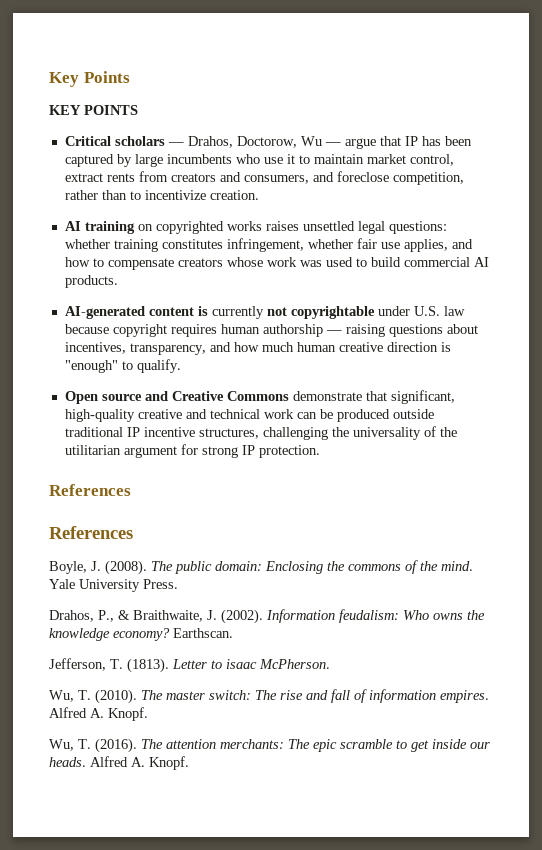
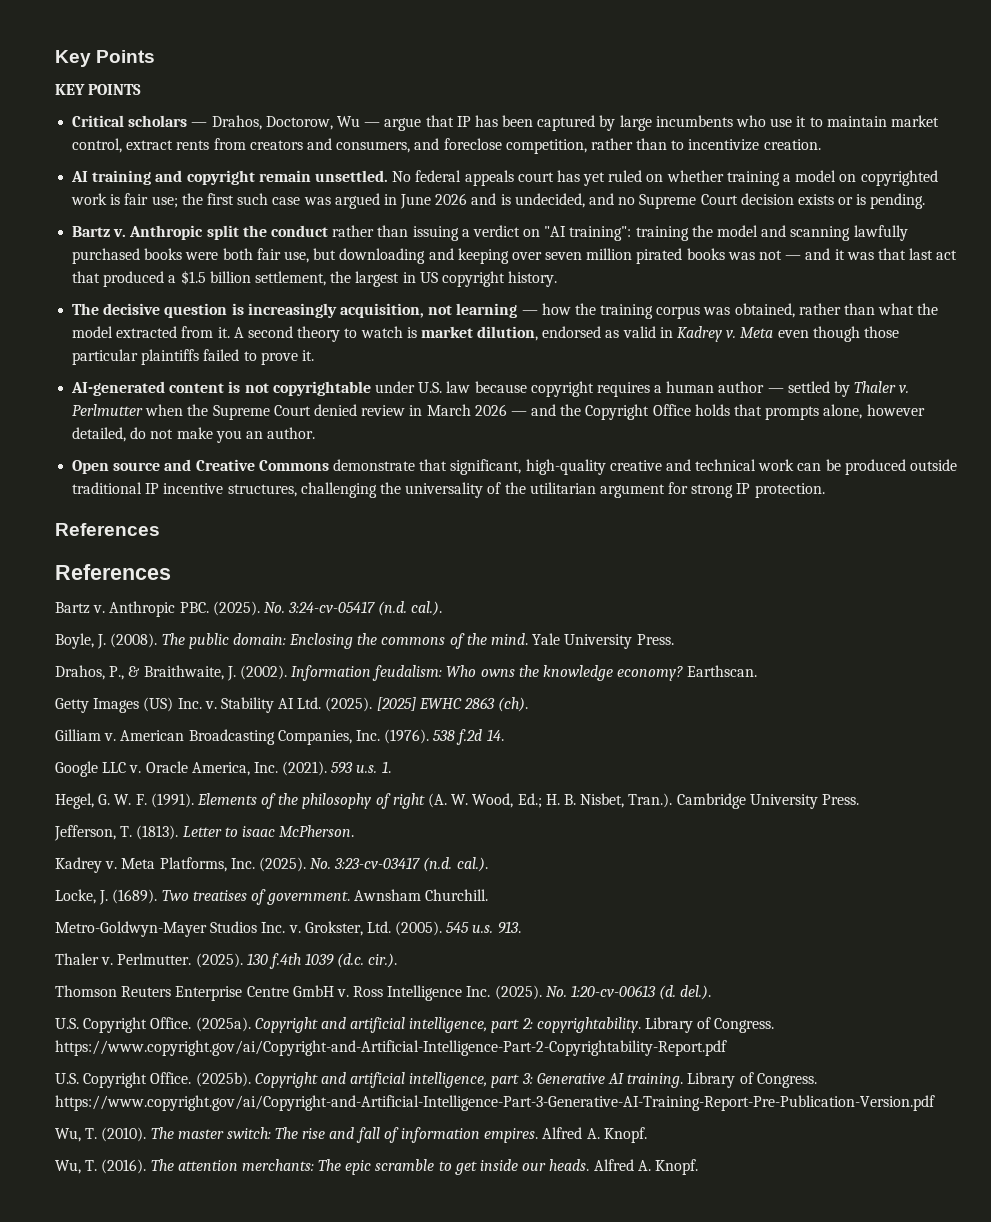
- AI training on copyrighted works raises unsettled legal questions: whether training constitutes infringement, whether fair use applies, and how to compensate creators whose work was used to build commercial AI products.
+ AI training and copyright remain unsettled. No federal appeals court has yet ruled on whether training a model on copyrighted work is fair use; the first such case was argued in June 2026 and is undecided, and no Supreme Court decision exists or is pending.
+ Bartz v. Anthropic split the conduct rather than issuing a verdict on "AI training": training the model and scanning lawfully purchased books were both fair use, but downloading and keeping over seven million pirated books was not — and it was that last act that produced a $1.5 billion settlement, the largest in US copyright history.
+ The decisive question is increasingly acquisition, not learning — how the training corpus was obtained, rather than what the model extracted from it. A second theory to watch is market dilution, endorsed as valid in Kadrey v. Meta even though those particular plaintiffs failed to prove it.
- AI-generated content is currently not copyrightable under U.S. law because copyright requires human authorship — raising questions about incentives, transparency, and how much human creative direction is "enough" to qualify.
+ AI-generated content is not copyrightable under U.S. law because copyright requires a human author — settled by Thaler v. Perlmutter when the Supreme Court denied review in March 2026 — and the Copyright Office holds that prompts alone, however detailed, do not make you an author.
+ Bartz v. Anthropic PBC. (2025). No. 3:24-cv-05417 (n.d. cal.).
+ Getty Images (US) Inc. v. Stability AI Ltd. (2025). [2025] EWHC 2863 (ch).
+ Gilliam v. American Broadcasting Companies, Inc. (1976). 538 f.2d 14.
+ Google LLC v. Oracle America, Inc. (2021). 593 u.s. 1.
+ Hegel, G. W. F. (1991). Elements of the philosophy of right (A. W. Wood, Ed.; H. B. Nisbet, Tran.). Cambridge University Press.
+ Kadrey v. Meta Platforms, Inc. (2025). No. 3:23-cv-03417 (n.d. cal.).
+ Locke, J. (1689). Two treatises of government. Awnsham Churchill.
+ Metro-Goldwyn-Mayer Studios Inc. v. Grokster, Ltd. (2005). 545 u.s. 913.
+ Thaler v. Perlmutter. (2025). 130 f.4th 1039 (d.c. cir.).
+ Thomson Reuters Enterprise Centre GmbH v. Ross Intelligence Inc. (2025). No. 1:20-cv-00613 (d. del.).
+ U.S. Copyright Office. (2025a). Copyright and artificial intelligence, part 2: copyrightability. Library of Congress. https://www.copyright.gov/ai/Copyright-and-Artificial-Intelligence-Part-2-Copyrightability-Report.pdf
+ U.S. Copyright Office. (2025b). Copyright and artificial intelligence, part 3: Generative AI training. Library of Congress. https://www.copyright.gov/ai/Copyright-and-Artificial-Intelligence-Part-3-Generative-AI-Training-Report-Pre-Publication-Version.pdf

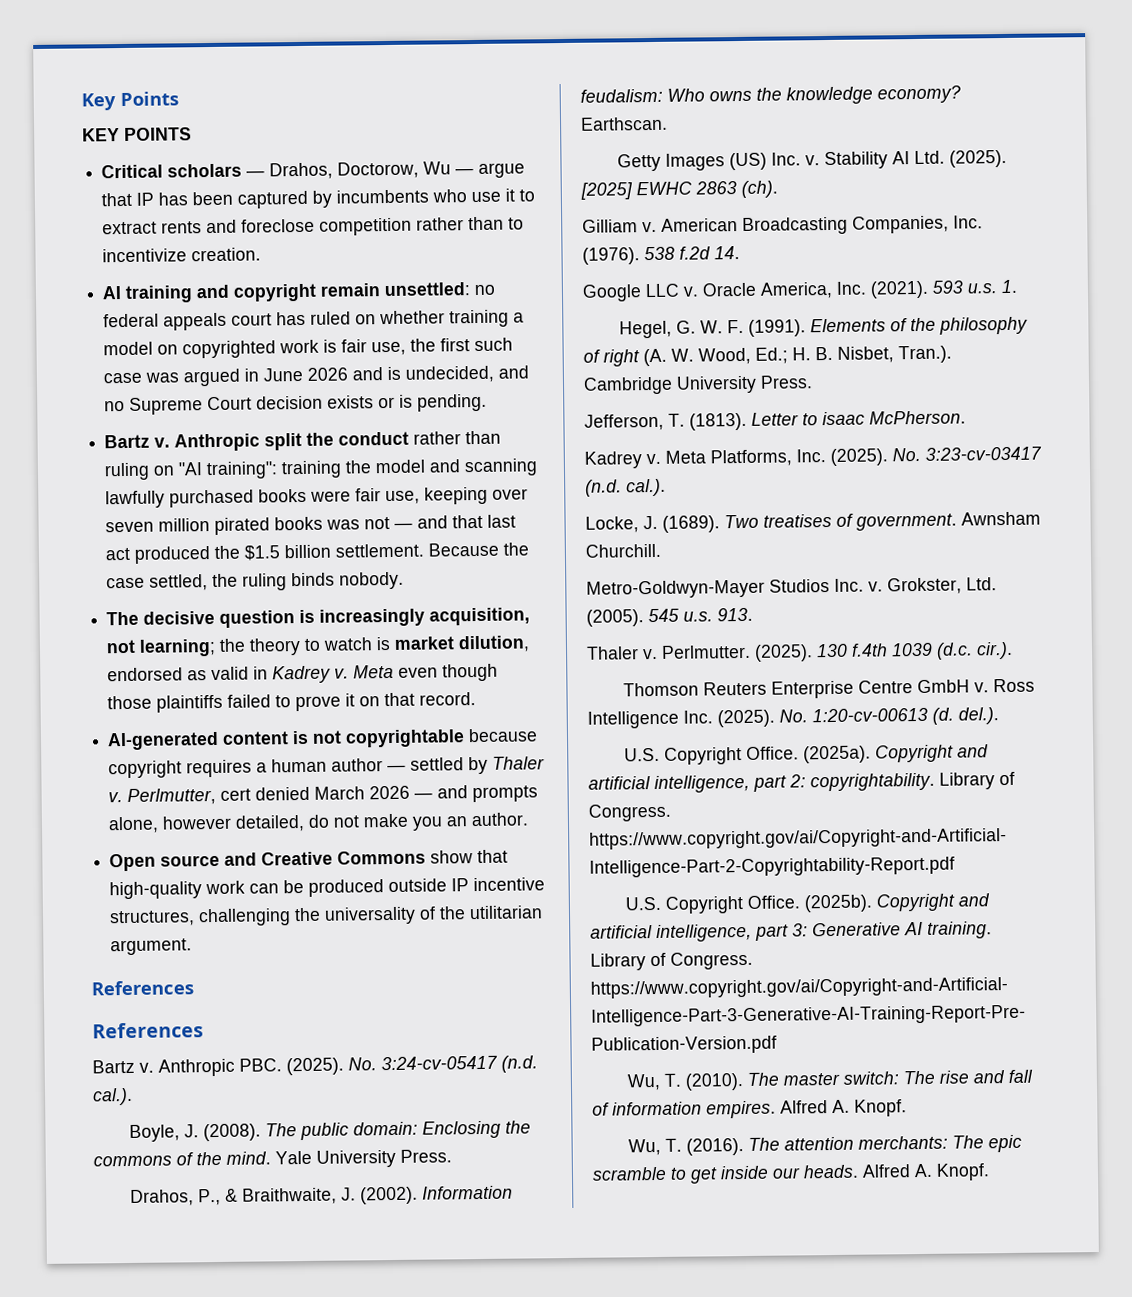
- Critical scholars — Drahos, Doctorow, Wu — argue that IP has been captured by large incumbents who use it to maintain market control, extract rents from creators and consumers, and foreclose competition, rather than to incentivize creation.
+ Critical scholars — Drahos, Doctorow, Wu — argue that IP has been captured by incumbents who use it to extract rents and foreclose competition rather than to incentivize creation.
- AI training and copyright remain unsettled. No federal appeals court has yet ruled on whether training a model on copyrighted work is fair use; the first such case was argued in June 2026 and is undecided, and no Supreme Court decision exists or is pending.
+ AI training and copyright remain unsettled: no federal appeals court has ruled on whether training a model on copyrighted work is fair use, the first such case was argued in June 2026 and is undecided, and no Supreme Court decision exists or is pending.
- Anthropic split the conduct rather than issuing a verdict on "AI training": training the model and scanning lawfully purchased books were both fair use, but downloading and keeping over seven million pirated books was not — and it was that last act that produced a $1.5 billion settlement, the largest in US copyright history.
+ Anthropic split the conduct rather than ruling on "AI training": training the model and scanning lawfully purchased books were fair use, keeping over seven million pirated books was not — and that last act produced the $1.5 billion settlement. Because the case settled, the ruling binds nobody.
- The decisive question is increasingly acquisition, not learning — how the training corpus was obtained, rather than what the model extracted from it. A second theory to watch is market dilution, endorsed as valid in Kadrey v.
+ The decisive question is increasingly acquisition, not learning; the theory to watch is market dilution, endorsed as valid in Kadrey v.
- Meta even though those particular plaintiffs failed to prove it.
+ Meta even though those plaintiffs failed to prove it on that record.
- AI-generated content is not copyrightable under U.S. law because copyright requires a human author — settled by Thaler v.
+ AI-generated content is not copyrightable because copyright requires a human author — settled by Thaler v.
- Perlmutter when the Supreme Court denied review in March 2026 — and the Copyright Office holds that prompts alone, however detailed, do not make you an author.
+ Perlmutter, cert denied March 2026 — and prompts alone, however detailed, do not make you an author.
- Open source and Creative Commons demonstrate that significant, high-quality creative and technical work can be produced outside traditional IP incentive structures, challenging the universality of the utilitarian argument for strong IP protection.
+ Open source and Creative Commons show that high-quality work can be produced outside IP incentive structures, challenging the universality of the utilitarian argument.

